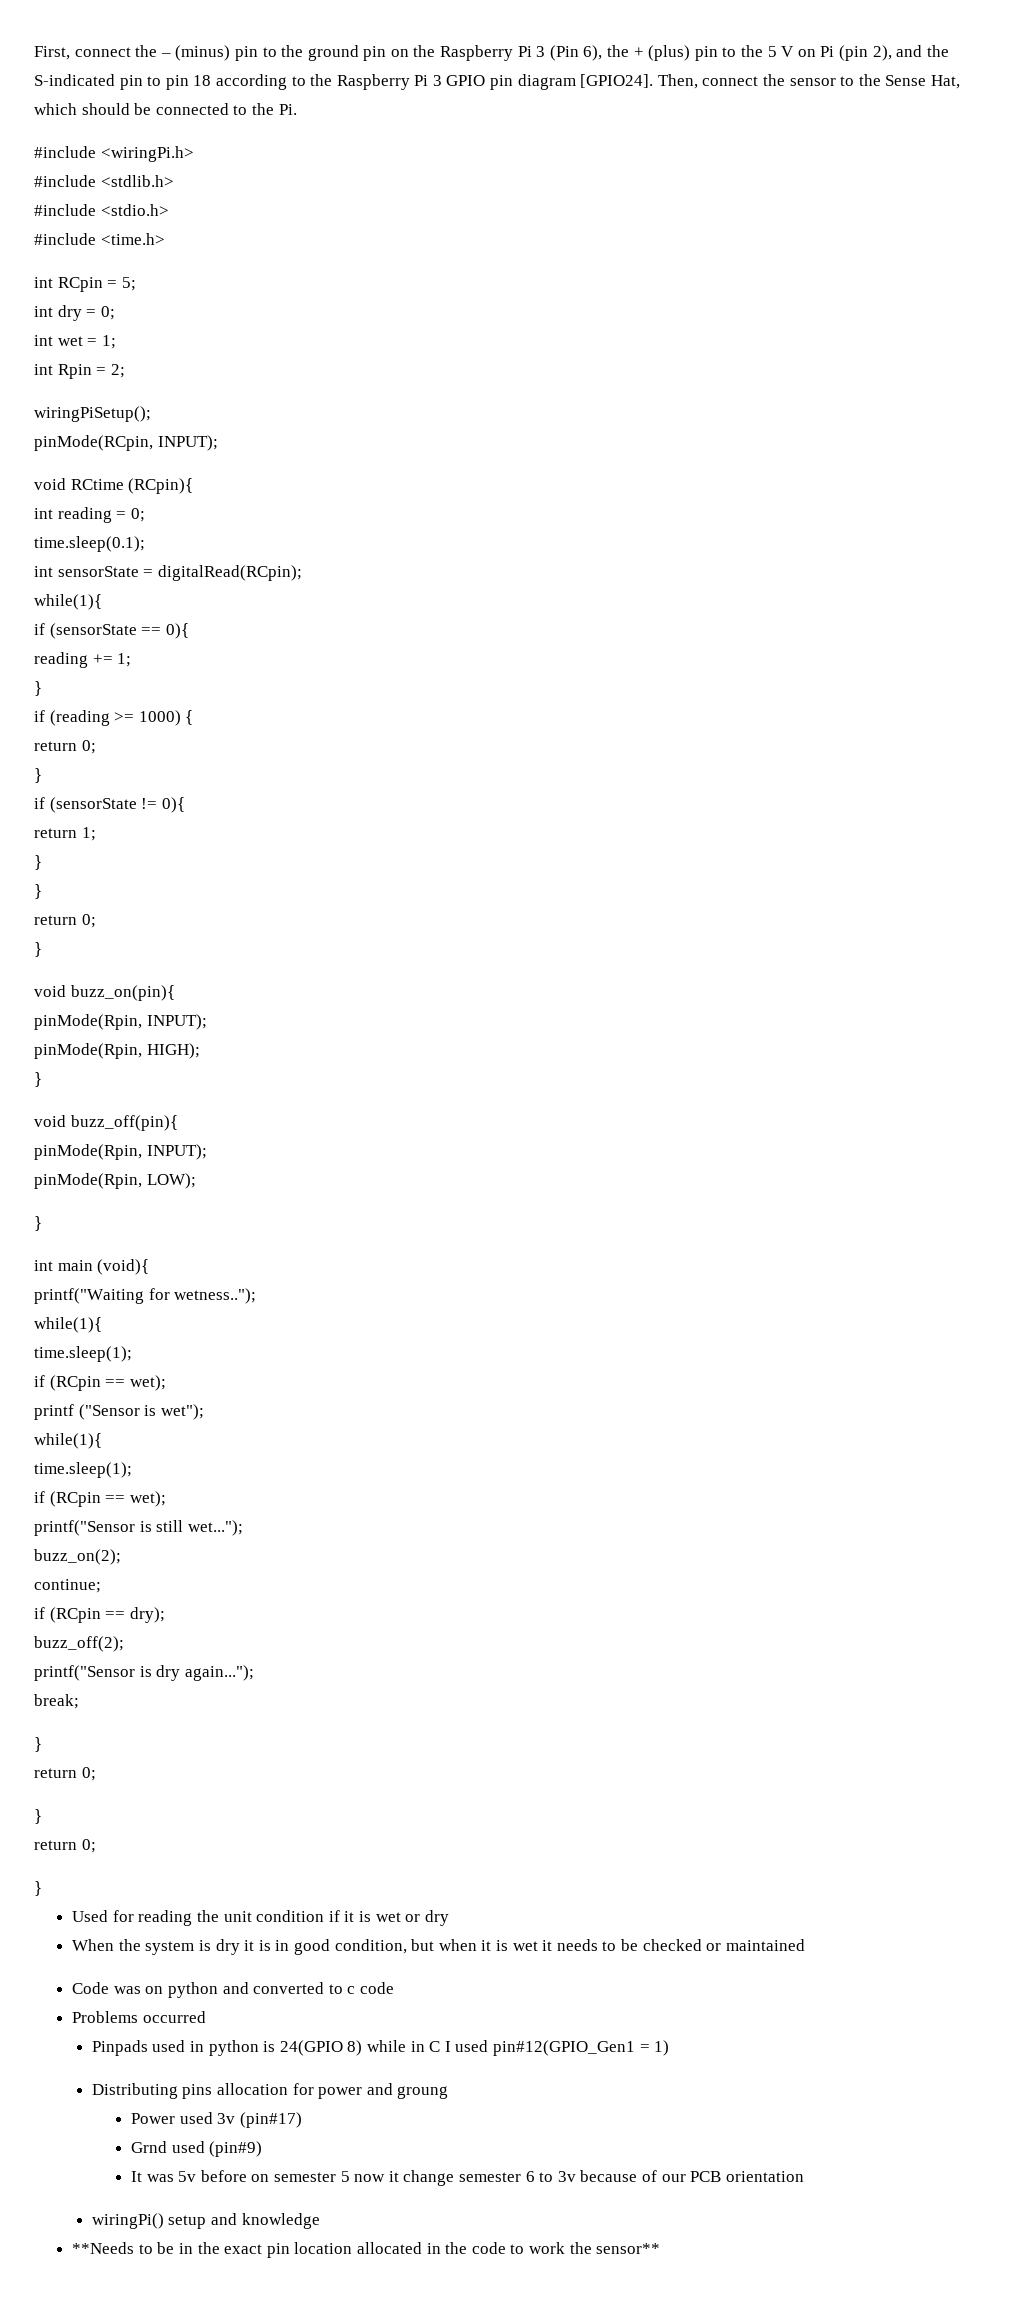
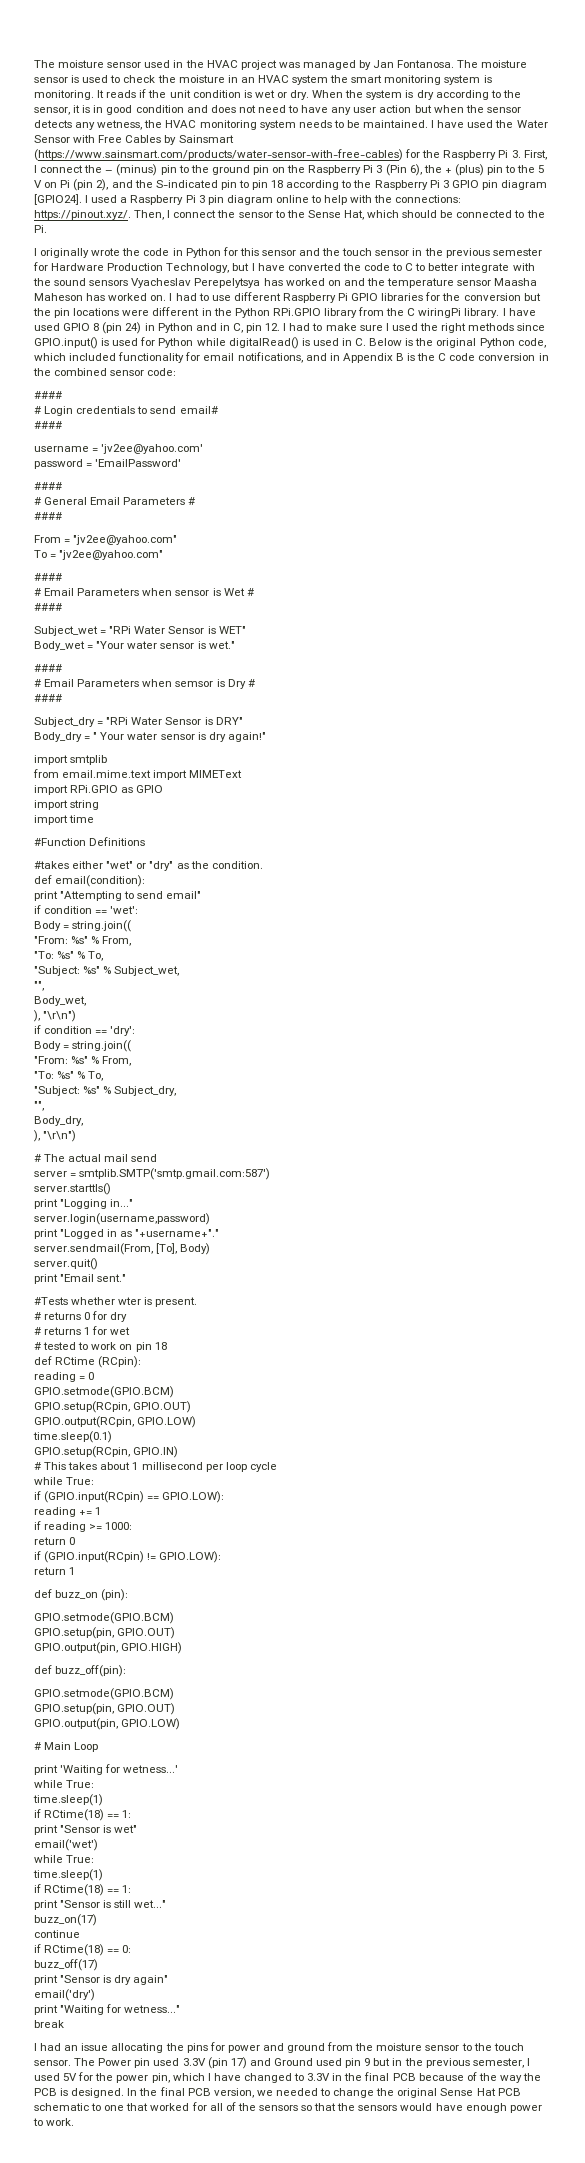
- First, connect the – (minus) pin to the ground pin on the Raspberry Pi 3 (Pin 6), the + (plus) pin to the 5 V on Pi (pin 2), and the S-indicated pin to pin 18 according to the Raspberry Pi 3 GPIO pin diagram [GPIO24].
+ The moisture sensor used in the HVAC project was managed by Jan Fontanosa. The moisture sensor is used to check the moisture in an HVAC system the smart monitoring system is monitoring. It reads if the unit condition is wet or dry. When the system is dry according to the sensor, it is in good condition and does not need to have any user action but when the sensor detects any wetness, the HVAC monitoring system needs to be maintained. I have used the Water Sensor with Free Cables by Sainsmart (https://www.sainsmart.com/products/water-sensor-with-free-cables) for the Raspberry Pi 3. First, I connect the – (minus) pin to the ground pin on the Raspberry Pi 3 (Pin 6), the + (plus) pin to the 5 V on Pi (pin 2), and the S-indicated pin to pin 18 according to the Raspberry Pi 3 GPIO pin diagram [GPIO24].
- Then, connect the sensor to the Sense Hat, which should be connected to the Pi.
+ I used a Raspberry Pi 3 pin diagram online to help with the connections: https://pinout.xyz/. Then, I connect the sensor to the Sense Hat, which should be connected to the Pi.
- #include <wiringPi.h>
- #include <stdlib.h>
- #include <stdio.h>
- #include <time.h>
- int RCpin = 5;
- int dry = 0;
- int wet = 1;
- int Rpin = 2;
- wiringPiSetup();
- pinMode(RCpin, INPUT);
- void RCtime (RCpin){
- int reading = 0;
- time.sleep(0.1);
- int sensorState = digitalRead(RCpin);
- while(1){
- if (sensorState == 0){
+ I originally wrote the code in Python for this sensor and the touch sensor in the previous semester for Hardware Production Technology, but I have converted the code to C to better integrate with the sound sensors Vyacheslav Perepelytsya has worked on and the temperature sensor Maasha Maheson has worked on. I had to use different Raspberry Pi GPIO libraries for the conversion but the pin locations were different in the Python RPi.GPIO library from the C wiringPi library. I have used GPIO 8 (pin 24) in Python and in C, pin 12. I had to make sure I used the right methods since GPIO.input() is used for Python while digitalRead() is used in C. Below is the original Python code, which included functionality for email notifications, and in Appendix B is the C code conversion in the combined sensor code:
+ ####
+ # Login credentials to send email#
+ ####
+ username = 'jv2ee@yahoo.com'
+ password = 'EmailPassword'
+ ####
+ # General Email Parameters #
+ ####
+ From = "jv2ee@yahoo.com"
+ To = "jv2ee@yahoo.com"
+ ####
+ # Email Parameters when sensor is Wet #
+ ####
+ Subject_wet = "RPi Water Sensor is WET"
+ Body_wet = "Your water sensor is wet."
+ ####
+ # Email Parameters when semsor is Dry #
+ ####
+ Subject_dry = "RPi Water Sensor is DRY"
+ Body_dry = " Your water sensor is dry again!"
+ import smtplib
+ from email.mime.text import MIMEText
+ import RPi.GPIO as GPIO
+ import string
+ import time
+ #Function Definitions
+ #takes either "wet" or "dry" as the condition.
+ def email(condition):
+ print "Attempting to send email"
+ if condition == 'wet':
+ Body = string.join((
+ "From: %s" % From,
+ "To: %s" % To,
+ "Subject: %s" % Subject_wet,
+ "",
+ Body_wet,
+ ), "\r\n")
+ if condition == 'dry':
+ Body = string.join((
+ "From: %s" % From,
+ "To: %s" % To,
+ "Subject: %s" % Subject_dry,
+ "",
+ Body_dry,
+ ), "\r\n")
+ # The actual mail send
+ server = smtplib.SMTP('smtp.gmail.com:587')
+ server.starttls()
+ print "Logging in..."
+ server.login(username,password)
+ print "Logged in as "+username+"."
+ server.sendmail(From, [To], Body)
+ server.quit()
+ print "Email sent."
+ #Tests whether wter is present.
+ # returns 0 for dry
+ # returns 1 for wet
+ # tested to work on pin 18
+ def RCtime (RCpin):
+ reading = 0
+ GPIO.setmode(GPIO.BCM)
+ GPIO.setup(RCpin, GPIO.OUT)
+ GPIO.output(RCpin, GPIO.LOW)
+ time.sleep(0.1)
+ GPIO.setup(RCpin, GPIO.IN)
+ # This takes about 1 millisecond per loop cycle
+ while True:
+ if (GPIO.input(RCpin) == GPIO.LOW):
- reading += 1;
- }
- if (reading >= 1000) {
- return 0;
- }
- if (sensorState != 0){
- return 1;
- }
- }
- return 0;
- }
- void buzz_on(pin){
- pinMode(Rpin, INPUT);
- pinMode(Rpin, HIGH);
- }
- void buzz_off(pin){
- pinMode(Rpin, INPUT);
- pinMode(Rpin, LOW);
- }
- int main (void){
- printf("Waiting for wetness..");
- while(1){
- time.sleep(1);
- if (RCpin == wet);
- printf ("Sensor is wet");
- while(1){
- time.sleep(1);
- if (RCpin == wet);
- printf("Sensor is still wet...");
- buzz_on(2);
- continue;
- if (RCpin == dry);
- buzz_off(2);
- printf("Sensor is dry again...");
- break;
- }
- return 0;
- }
- return 0;
- }
- Used for reading the unit condition if it is wet or dry
- When the system is dry it is in good condition, but when it is wet it needs to be checked or maintained
- Code was on python and converted to c code
- Problems occurred
- Pinpads used in python is 24(GPIO 8) while in C I used pin#12(GPIO_Gen1 = 1)
- Distributing pins allocation for power and groung
- Power used 3v (pin#17)
- Grnd used (pin#9)
- It was 5v before on semester 5 now it change semester 6 to 3v because of our PCB orientation
- wiringPi() setup and knowledge
- **Needs to be in the exact pin location allocated in the code to work the sensor**
+ reading += 1
+ if reading >= 1000:
+ return 0
+ if (GPIO.input(RCpin) != GPIO.LOW):
+ return 1
+ def buzz_on (pin):
+ GPIO.setmode(GPIO.BCM)
+ GPIO.setup(pin, GPIO.OUT)
+ GPIO.output(pin, GPIO.HIGH)
+ def buzz_off(pin):
+ GPIO.setmode(GPIO.BCM)
+ GPIO.setup(pin, GPIO.OUT)
+ GPIO.output(pin, GPIO.LOW)
+ # Main Loop
+ print 'Waiting for wetness...'
+ while True:
+ time.sleep(1)
+ if RCtime(18) == 1:
+ print "Sensor is wet"
+ email('wet')
+ while True:
+ time.sleep(1)
+ if RCtime(18) == 1:
+ print "Sensor is still wet..."
+ buzz_on(17)
+ continue
+ if RCtime(18) == 0:
+ buzz_off(17)
+ print "Sensor is dry again"
+ email('dry')
+ print "Waiting for wetness..."
+ break
+ I had an issue allocating the pins for power and ground from the moisture sensor to the touch sensor. The Power pin used 3.3V (pin 17) and Ground used pin 9 but in the previous semester, I used 5V for the power pin, which I have changed to 3.3V in the final PCB because of the way the PCB is designed. In the final PCB version, we needed to change the original Sense Hat PCB schematic to one that worked for all of the sensors so that the sensors would have enough power to work.

